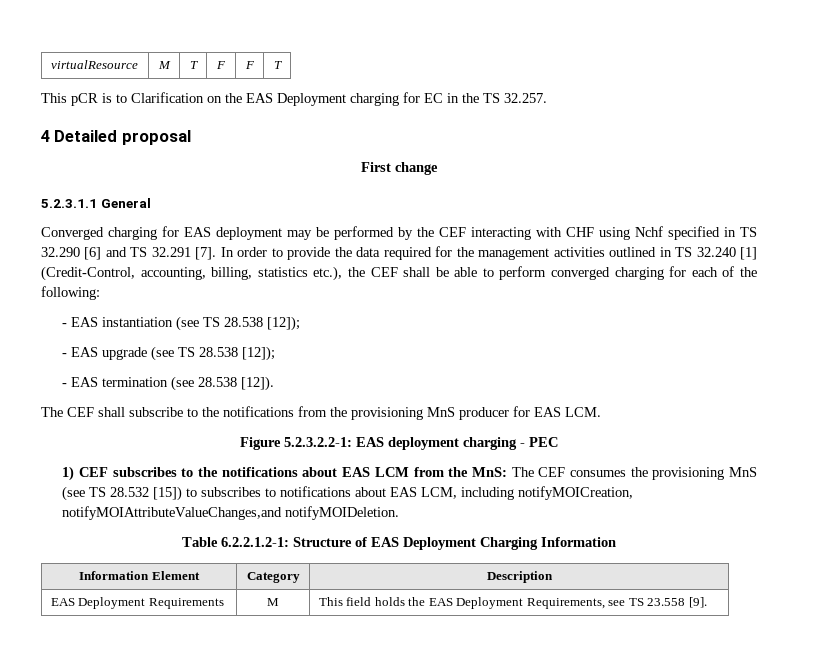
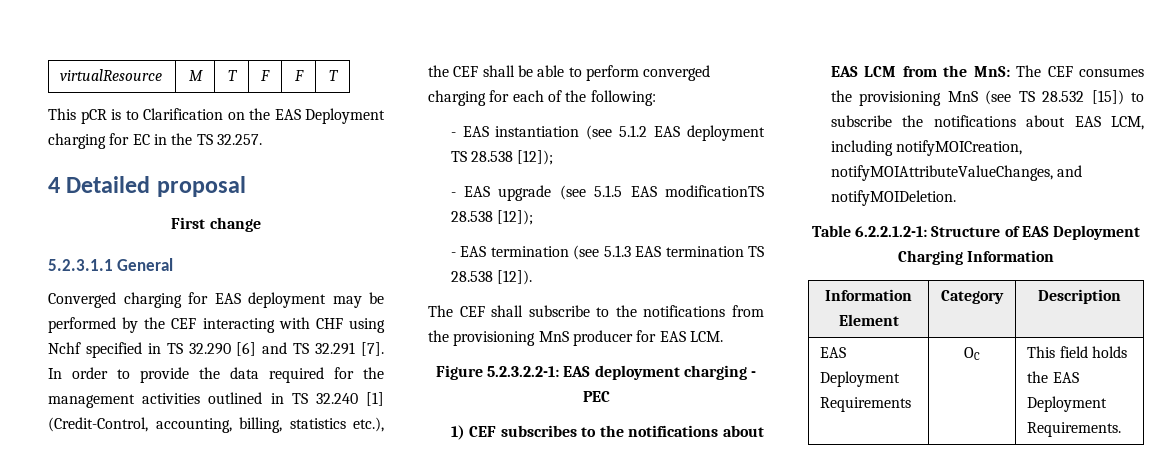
- - EAS instantiation (see TS 28.538 [12]);
+ - EAS instantiation (see 5.1.2 EAS deployment TS 28.538 [12]);
- - EAS upgrade (see TS 28.538 [12]);
+ - EAS upgrade (see 5.1.5 EAS modificationTS 28.538 [12]);
- - EAS termination (see 28.538 [12]).
+ - EAS termination (see 5.1.3 EAS termination TS 28.538 [12]).
- 1) CEF subscribes to the notifications about EAS LCM from the MnS: The CEF consumes the provisioning MnS (see TS 28.532 [15]) to subscribes to notifications about EAS LCM, including notifyMOICreation, notifyMOIAttributeValueChanges,and notifyMOIDeletion.
+ 1) CEF subscribes to the notifications about EAS LCM from the MnS: The CEF consumes the provisioning MnS (see TS 28.532 [15]) to subscribe the notifications about EAS LCM, including notifyMOICreation, notifyMOIAttributeValueChanges, and notifyMOIDeletion.
- EAS Deployment Requirements | M | This field holds the EAS Deployment Requirements, see TS 23.558 [9].
+ EAS Deployment Requirements | OC | This field holds the EAS Deployment Requirements.

